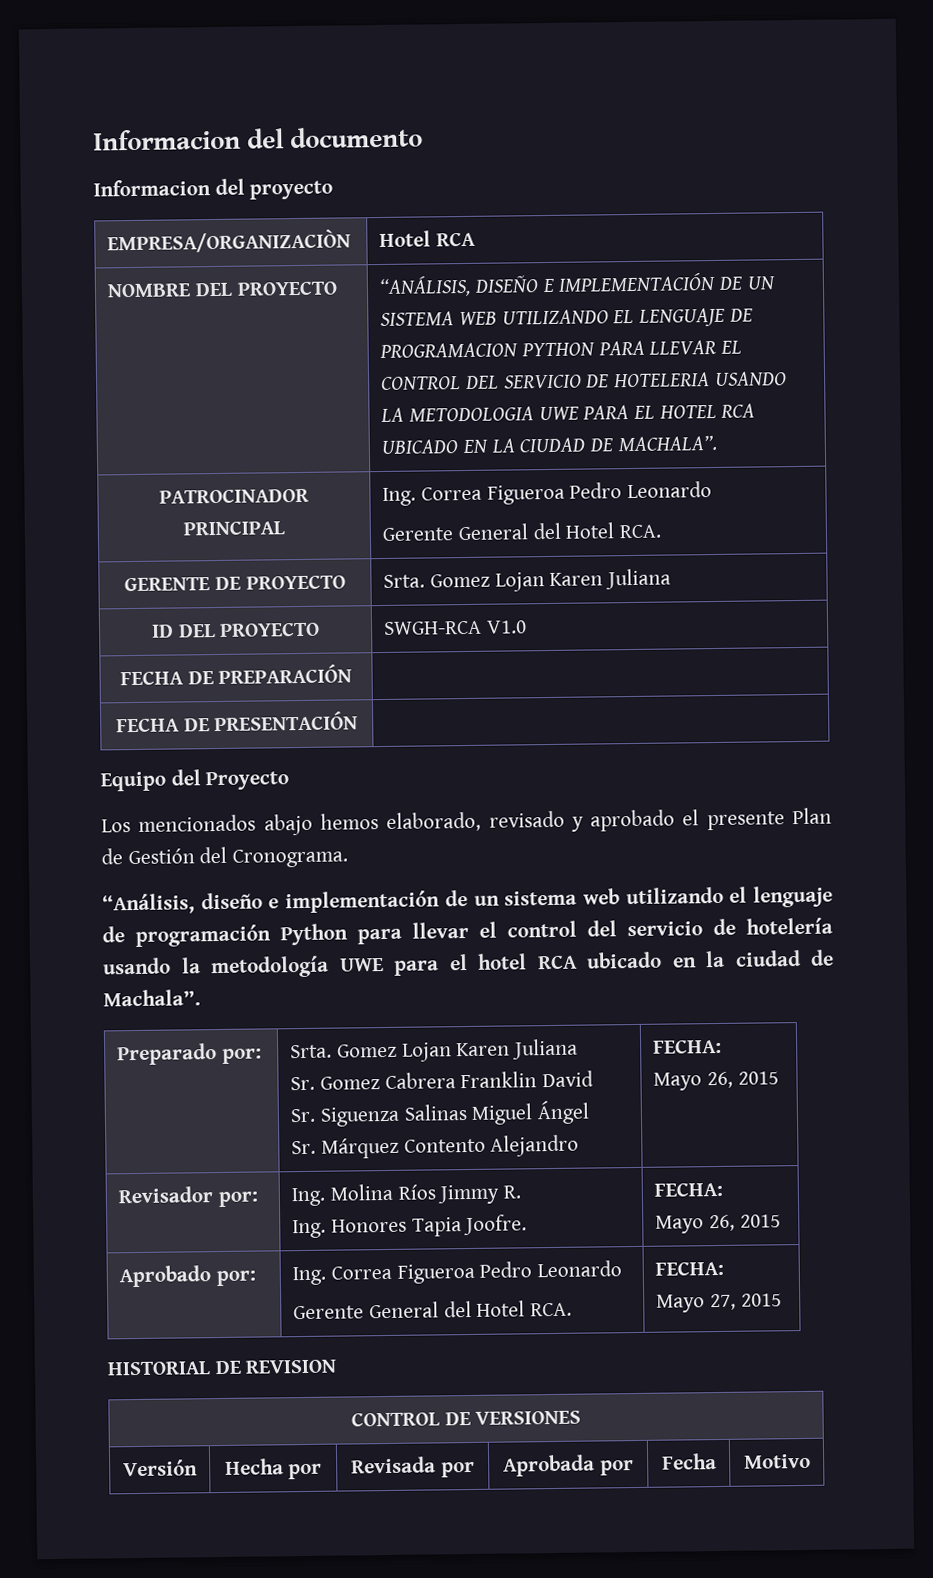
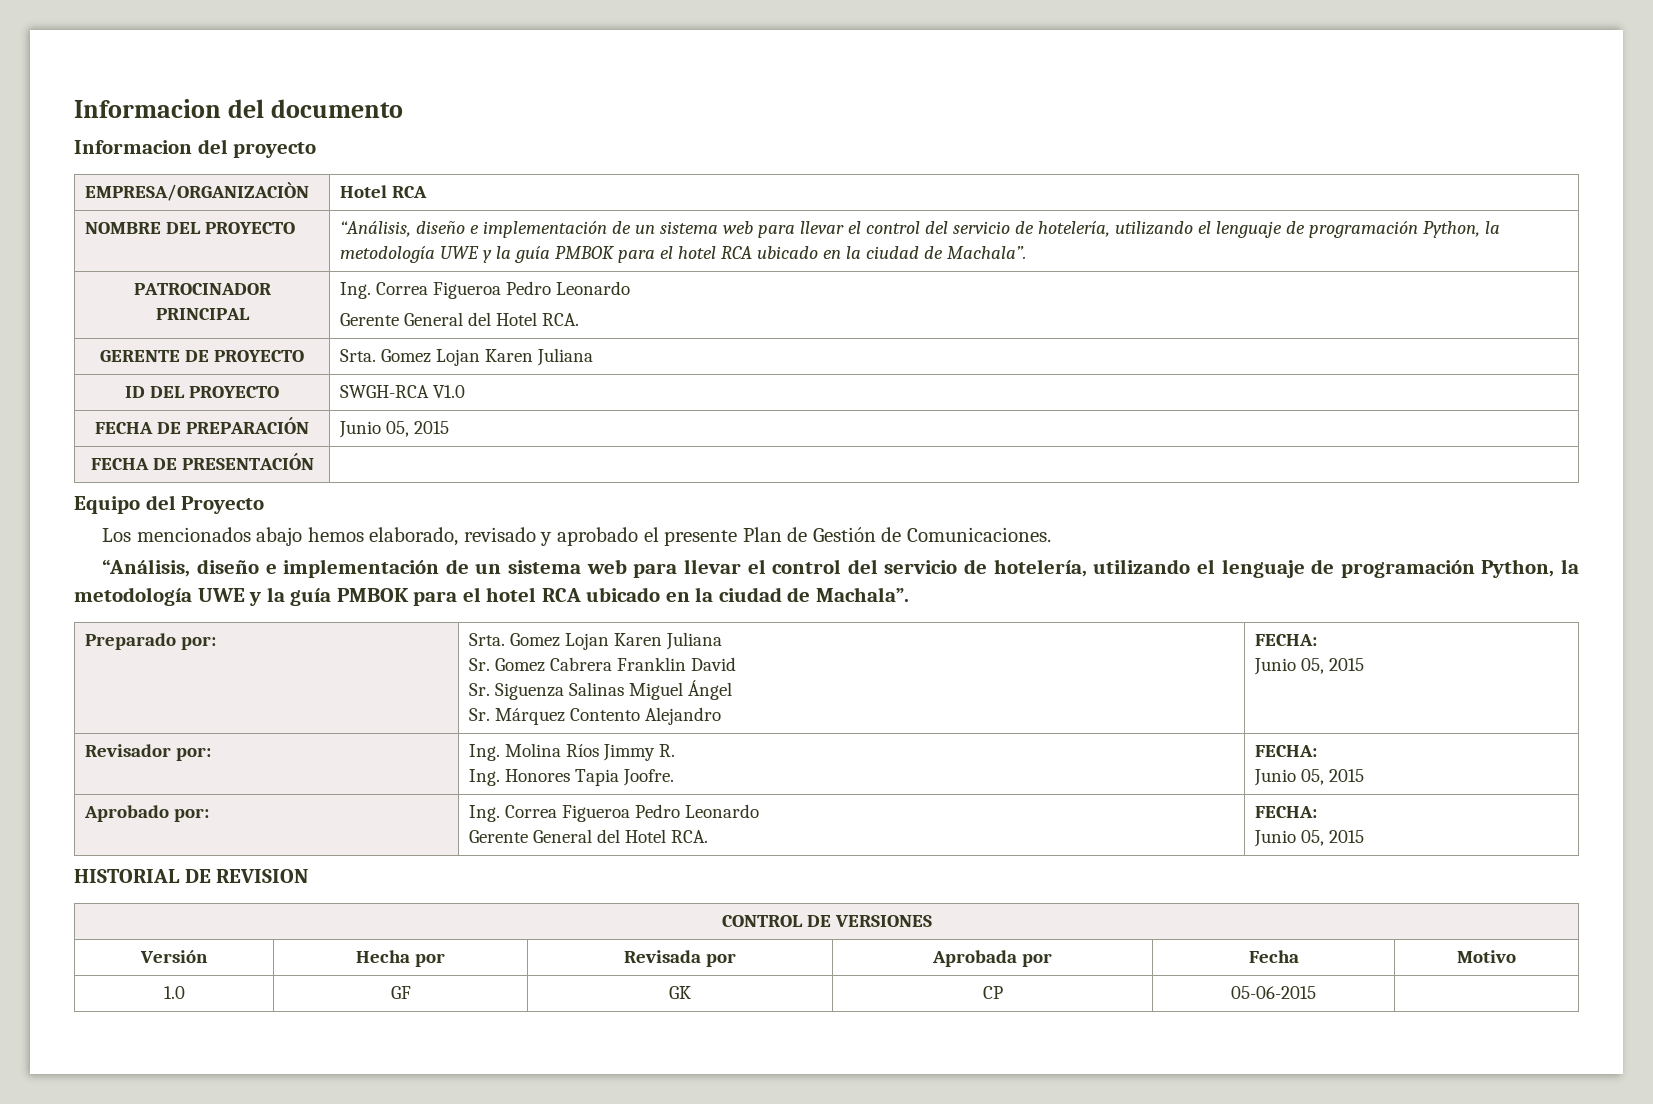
- NOMBRE DEL PROYECTO | “ANÁLISIS, DISEÑO E IMPLEMENTACIÓN DE UN SISTEMA WEB UTILIZANDO EL LENGUAJE DE PROGRAMACION PYTHON PARA LLEVAR EL CONTROL DEL SERVICIO DE HOTELERIA USANDO LA METODOLOGIA UWE PARA EL HOTEL RCA UBICADO EN LA CIUDAD DE MACHALA”.
+ NOMBRE DEL PROYECTO | “Análisis, diseño e implementación de un sistema web para llevar el control del servicio de hotelería, utilizando el lenguaje de programación Python, la metodología UWE y la guía PMBOK para el hotel RCA ubicado en la ciudad de Machala”.
- FECHA DE PREPARACIÓN |
+ FECHA DE PREPARACIÓN | Junio 05, 2015
- Los mencionados abajo hemos elaborado, revisado y aprobado el presente Plan de Gestión del Cronograma.
- “Análisis, diseño e implementación de un sistema web utilizando el lenguaje de programación Python para llevar el control del servicio de hotelería usando la metodología UWE para el hotel RCA ubicado en la ciudad de Machala”.
+ Los mencionados abajo hemos elaborado, revisado y aprobado el presente Plan de Gestión de Comunicaciones.
+ “Análisis, diseño e implementación de un sistema web para llevar el control del servicio de hotelería, utilizando el lenguaje de programación Python, la metodología UWE y la guía PMBOK para el hotel RCA ubicado en la ciudad de Machala”.
  Preparado por: | Srta. Gomez Lojan Karen Juliana
  Sr. Gomez Cabrera Franklin David
  Sr. Siguenza Salinas Miguel Ángel
  Sr. Márquez Contento Alejandro | FECHA:
- Mayo 26, 2015
+ Junio 05, 2015
  Revisador por: | Ing. Molina Ríos Jimmy R.
  Ing. Honores Tapia Joofre. | FECHA:
- Mayo 26, 2015
+ Junio 05, 2015
  Aprobado por: | Ing. Correa Figueroa Pedro Leonardo
  Gerente General del Hotel RCA. | FECHA:
- Mayo 27, 2015
+ Junio 05, 2015
+ 1.0 | GF | GK | CP | 05-06-2015 |

